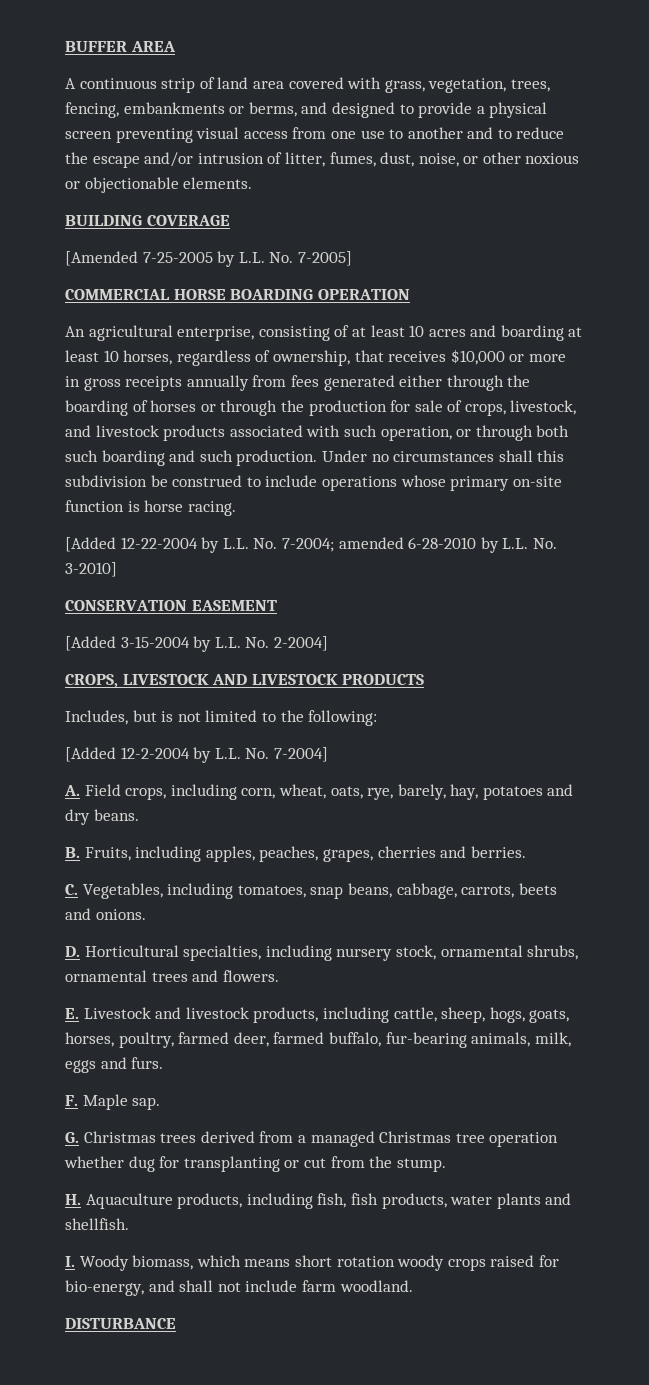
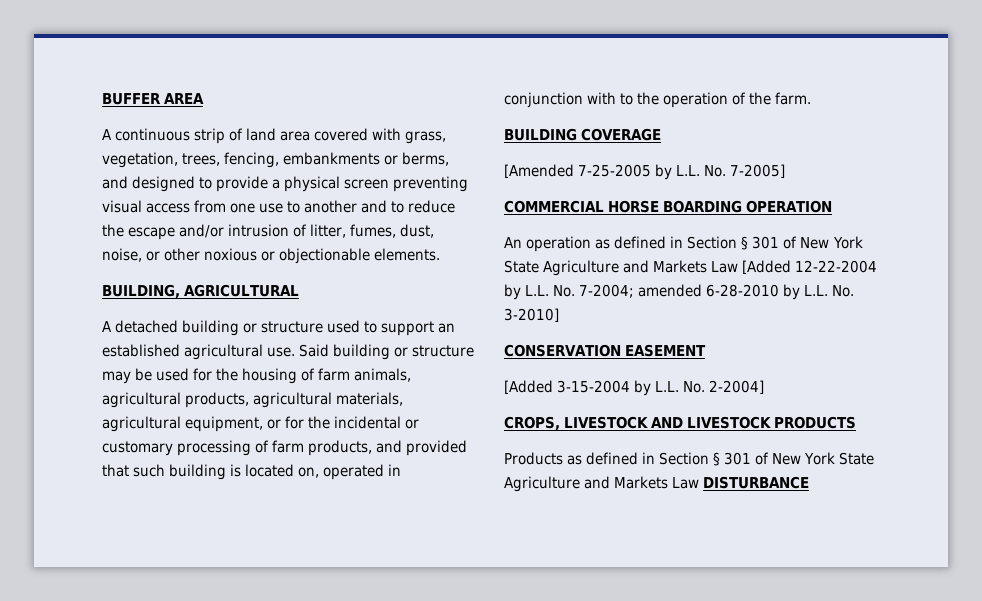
+ BUILDING, AGRICULTURAL
+ A detached building or structure used to support an established agricultural use. Said building or structure may be used for the housing of farm animals, agricultural products, agricultural materials, agricultural equipment, or for the incidental or customary processing of farm products, and provided that such building is located on, operated in conjunction with to the operation of the farm.
- An agricultural enterprise, consisting of at least 10 acres and boarding at least 10 horses, regardless of ownership, that receives $10,000 or more in gross receipts annually from fees generated either through the boarding of horses or through the production for sale of crops, livestock, and livestock products associated with such operation, or through both such boarding and such production. Under no circumstances shall this subdivision be construed to include operations whose primary on-site function is horse racing.
- [Added 12-22-2004 by L.L. No. 7-2004; amended 6-28-2010 by L.L. No. 3-2010]
+ An operation as defined in Section § 301 of New York State Agriculture and Markets Law [Added 12-22-2004 by L.L. No. 7-2004; amended 6-28-2010 by L.L. No. 3-2010]
- Includes, but is not limited to the following:
- [Added 12-2-2004 by L.L. No. 7-2004]
- A. Field crops, including corn, wheat, oats, rye, barely, hay, potatoes and dry beans.
- B. Fruits, including apples, peaches, grapes, cherries and berries.
- C. Vegetables, including tomatoes, snap beans, cabbage, carrots, beets and onions.
- D. Horticultural specialties, including nursery stock, ornamental shrubs, ornamental trees and flowers.
- E. Livestock and livestock products, including cattle, sheep, hogs, goats, horses, poultry, farmed deer, farmed buffalo, fur-bearing animals, milk, eggs and furs.
- F. Maple sap.
- G. Christmas trees derived from a managed Christmas tree operation whether dug for transplanting or cut from the stump.
- H. Aquaculture products, including fish, fish products, water plants and shellfish.
- I. Woody biomass, which means short rotation woody crops raised for bio-energy, and shall not include farm woodland.
- DISTURBANCE
+ Products as defined in Section § 301 of New York State Agriculture and Markets Law DISTURBANCE

